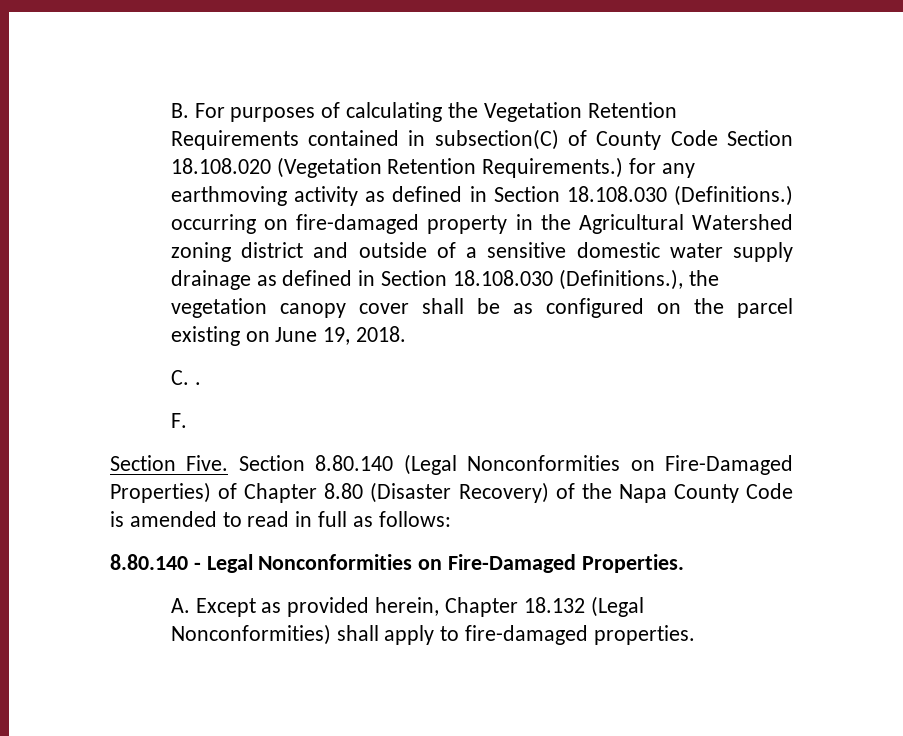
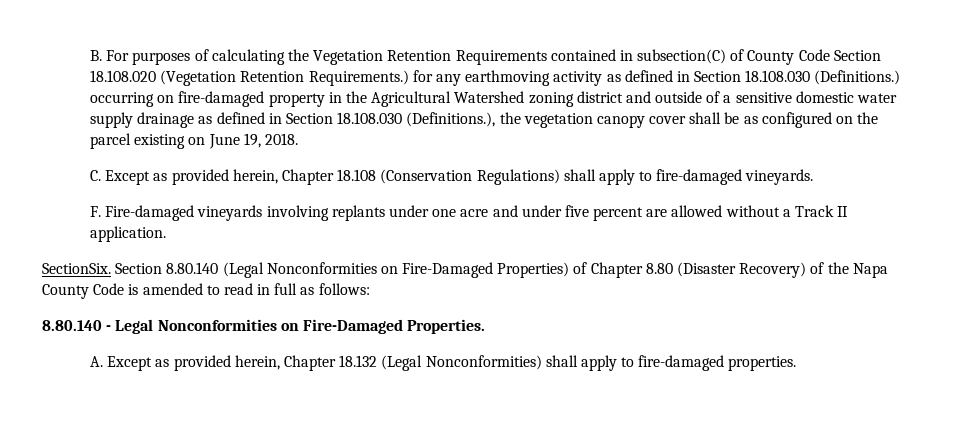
- C. .
- F.
- Section Five.
+ C. Except as provided herein, Chapter 18.108 (Conservation Regulations) shall apply to fire-damaged vineyards.
+ F. Fire-damaged vineyards involving replants under one acre and under five percent are allowed without a Track II application.
+ SectionSix.

